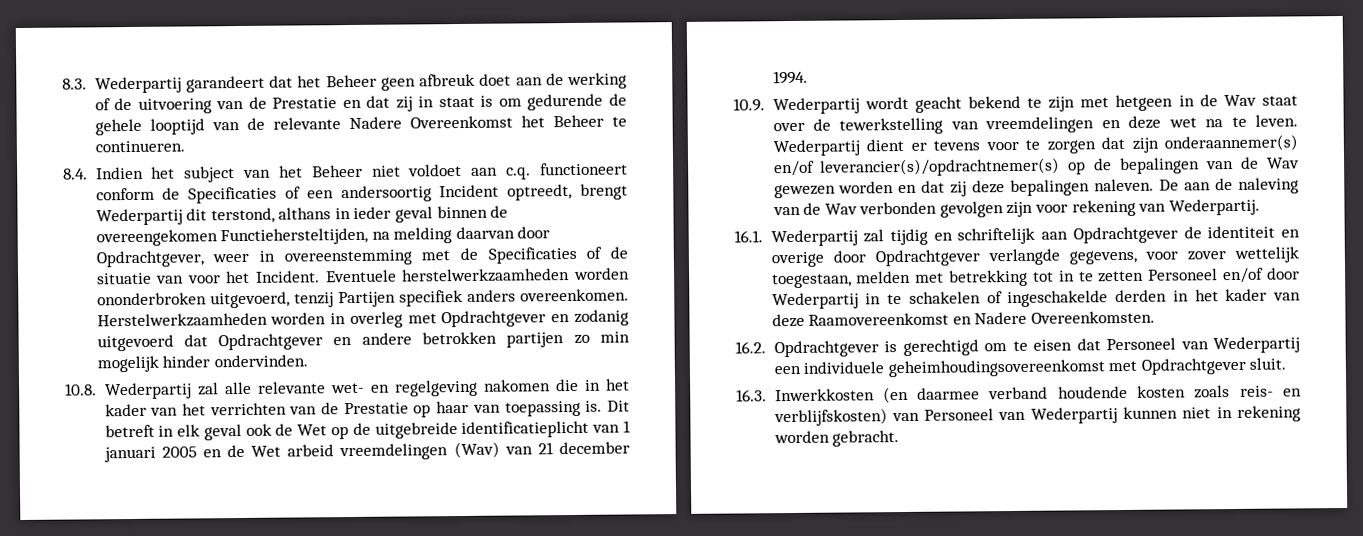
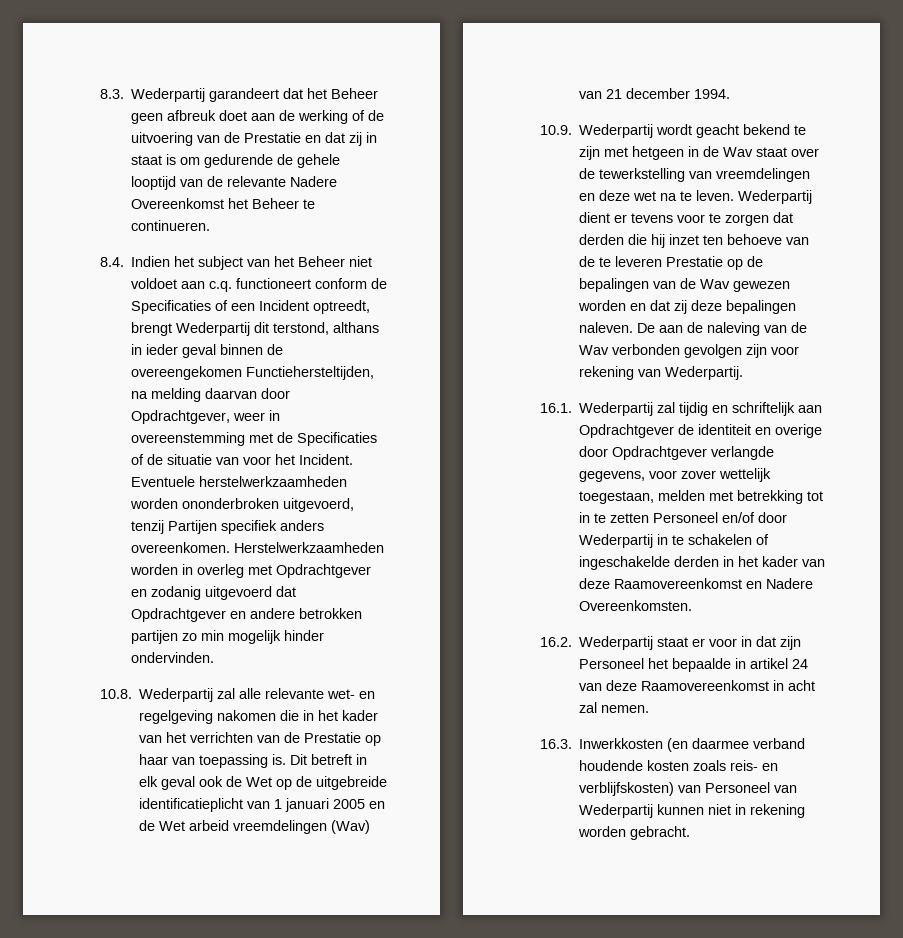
- 8.4. Indien het subject van het Beheer niet voldoet aan c.q. functioneert conform de Specificaties of een andersoortig Incident optreedt, brengt Wederpartij dit terstond, althans in ieder geval binnen de overeengekomen Functiehersteltijden, na melding daarvan door Opdrachtgever, weer in overeenstemming met de Specificaties of de situatie van voor het Incident.
+ 8.4. Indien het subject van het Beheer niet voldoet aan c.q. functioneert conform de Specificaties of een Incident optreedt, brengt Wederpartij dit terstond, althans in ieder geval binnen de overeengekomen Functiehersteltijden, na melding daarvan door Opdrachtgever, weer in overeenstemming met de Specificaties of de situatie van voor het Incident.
- Wederpartij dient er tevens voor te zorgen dat zijn onderaannemer(s) en/of leverancier(s)/opdrachtnemer(s) op de bepalingen van de Wav gewezen worden en dat zij deze bepalingen naleven.
+ Wederpartij dient er tevens voor te zorgen dat derden die hij inzet ten behoeve van de te leveren Prestatie op de bepalingen van de Wav gewezen worden en dat zij deze bepalingen naleven.
- 16.2. Opdrachtgever is gerechtigd om te eisen dat Personeel van Wederpartij een individuele geheimhoudingsovereenkomst met Opdrachtgever sluit.
+ 16.2. Wederpartij staat er voor in dat zijn Personeel het bepaalde in artikel 24 van deze Raamovereenkomst in acht zal nemen.

